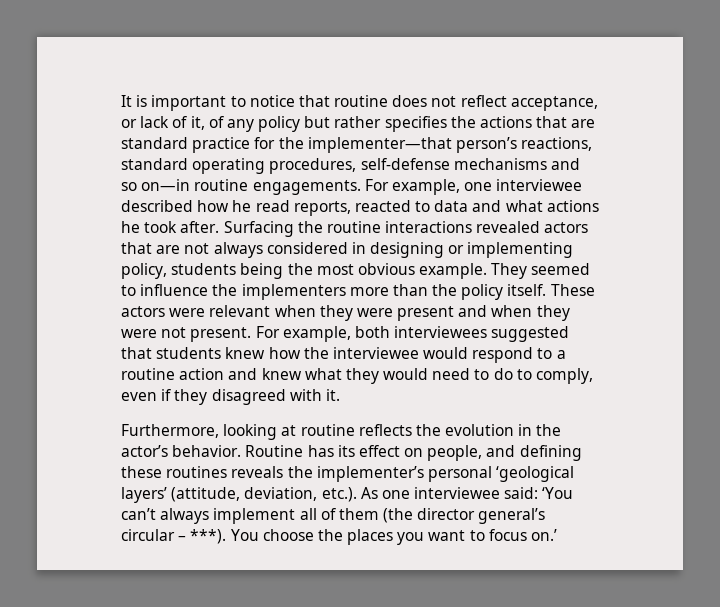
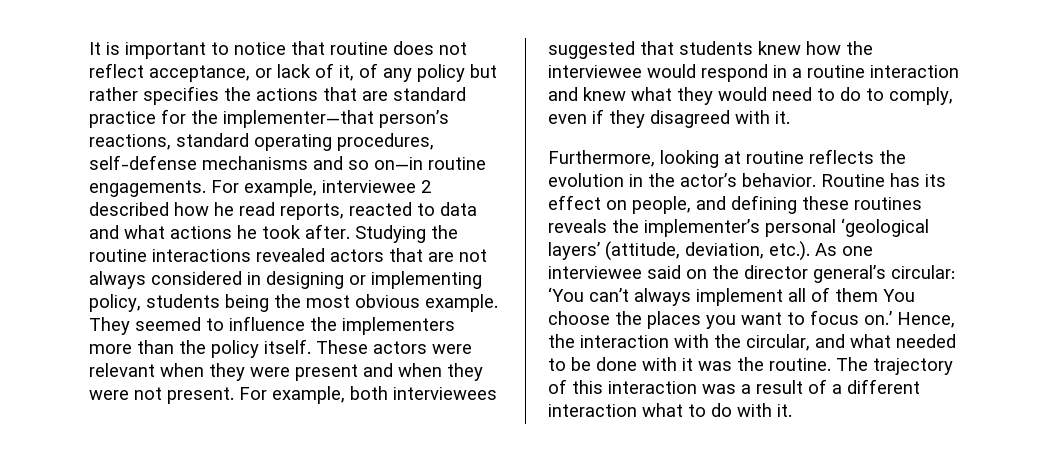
- For example, one interviewee described how he read reports, reacted to data and what actions he took after.
+ For example, interviewee 2 described how he read reports, reacted to data and what actions he took after.
- Surfacing the routine interactions revealed actors that are not always considered in designing or implementing policy, students being the most obvious example.
+ Studying the routine interactions revealed actors that are not always considered in designing or implementing policy, students being the most obvious example.
- For example, both interviewees suggested that students knew how the interviewee would respond to a routine action and knew what they would need to do to comply, even if they disagreed with it.
+ For example, both interviewees suggested that students knew how the interviewee would respond in a routine interaction and knew what they would need to do to comply, even if they disagreed with it.
- Routine has its effect on people, and defining these routines reveals the implementer’s personal ‘geological layers’ (attitude, deviation, etc.). As one interviewee said: ‘You can’t always implement all of them (the director general’s circular – ***). You choose the places you want to focus on.’
+ Routine has its effect on people, and defining these routines reveals the implementer’s personal ‘geological layers’ (attitude, deviation, etc.). As one interviewee said on the director general’s circular: ‘You can’t always implement all of them You choose the places you want to focus on.’
+ Hence, the interaction with the circular, and what needed to be done with it was the routine. The trajectory of this interaction was a result of a different interaction what to do with it.

